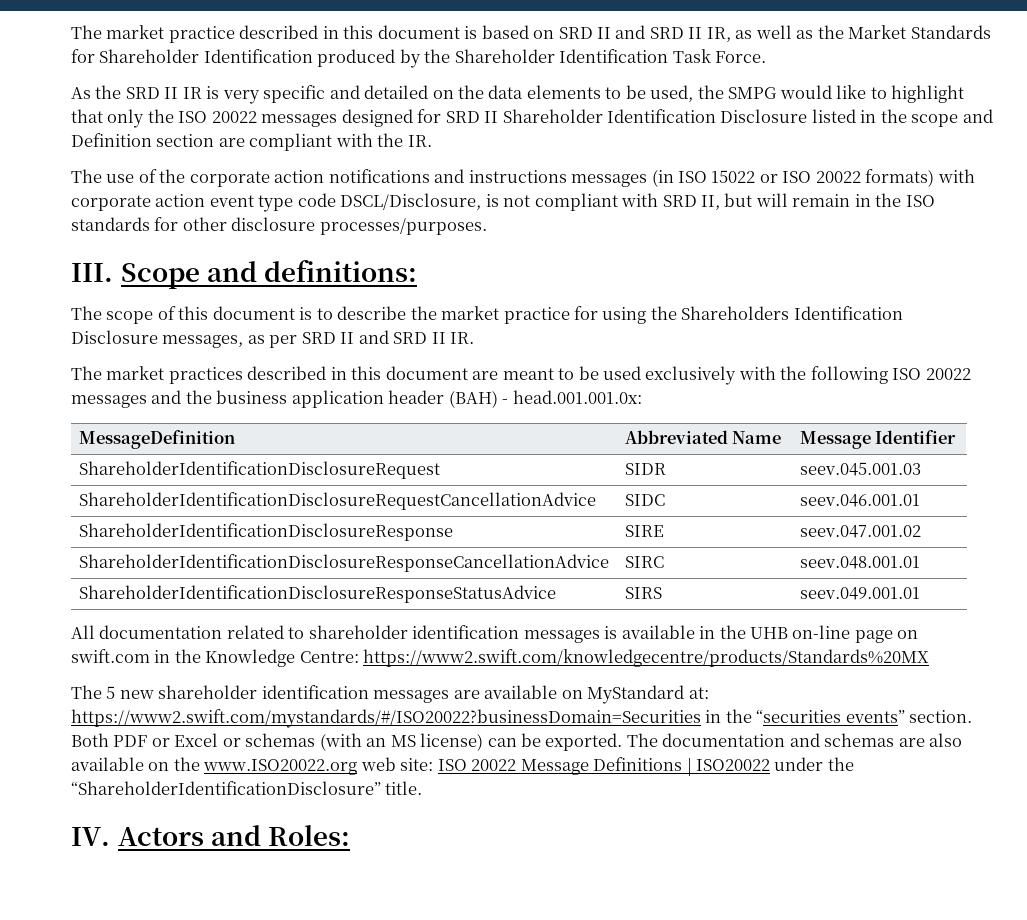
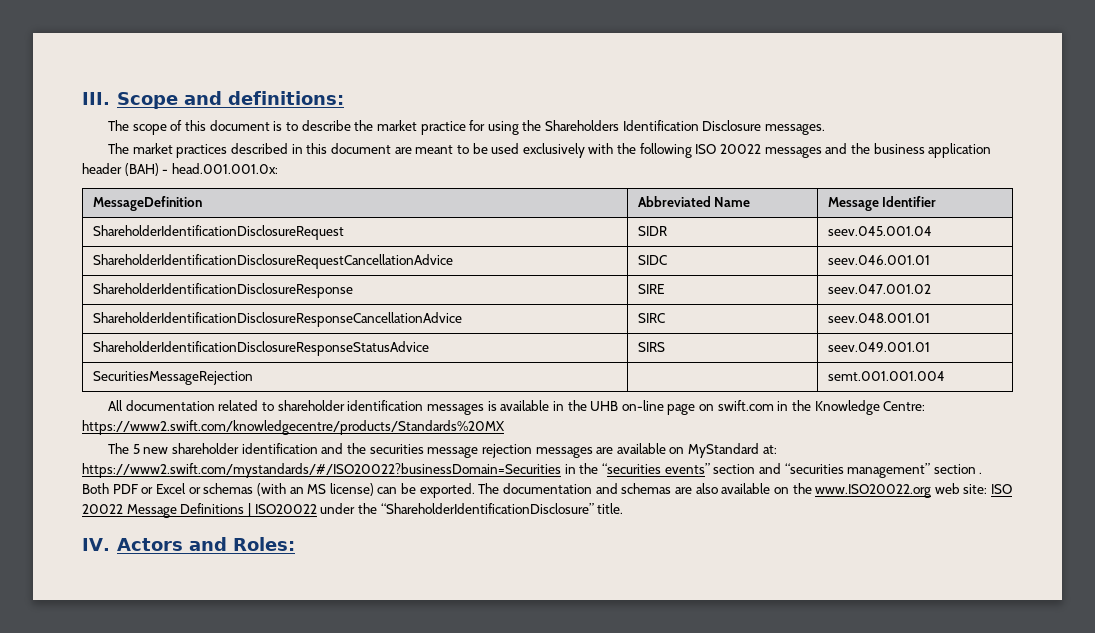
- The market practice described in this document is based on SRD II and SRD II IR, as well as the Market Standards for Shareholder Identification produced by the Shareholder Identification Task Force.
- As the SRD II IR is very specific and detailed on the data elements to be used, the SMPG would like to highlight that only the ISO 20022 messages designed for SRD II Shareholder Identification Disclosure listed in the scope and Definition section are compliant with the IR.
- The use of the corporate action notifications and instructions messages (in ISO 15022 or ISO 20022 formats) with corporate action event type code DSCL/Disclosure, is not compliant with SRD II, but will remain in the ISO standards for other disclosure processes/purposes.
- The scope of this document is to describe the market practice for using the Shareholders Identification Disclosure messages, as per SRD II and SRD II IR.
+ The scope of this document is to describe the market practice for using the Shareholders Identification Disclosure messages.
- ShareholderIdentificationDisclosureRequest | SIDR | seev.045.001.03
+ ShareholderIdentificationDisclosureRequest | SIDR | seev.045.001.04
+ SecuritiesMessageRejection | | semt.001.001.004
- The 5 new shareholder identification messages are available on MyStandard at: https://www2.swift.com/mystandards/#/ISO20022?businessDomain=Securities in the “securities events” section.
+ The 5 new shareholder identification and the securities message rejection messages are available on MyStandard at: https://www2.swift.com/mystandards/#/ISO20022?businessDomain=Securities in the “securities events” section and “securities management” section .

